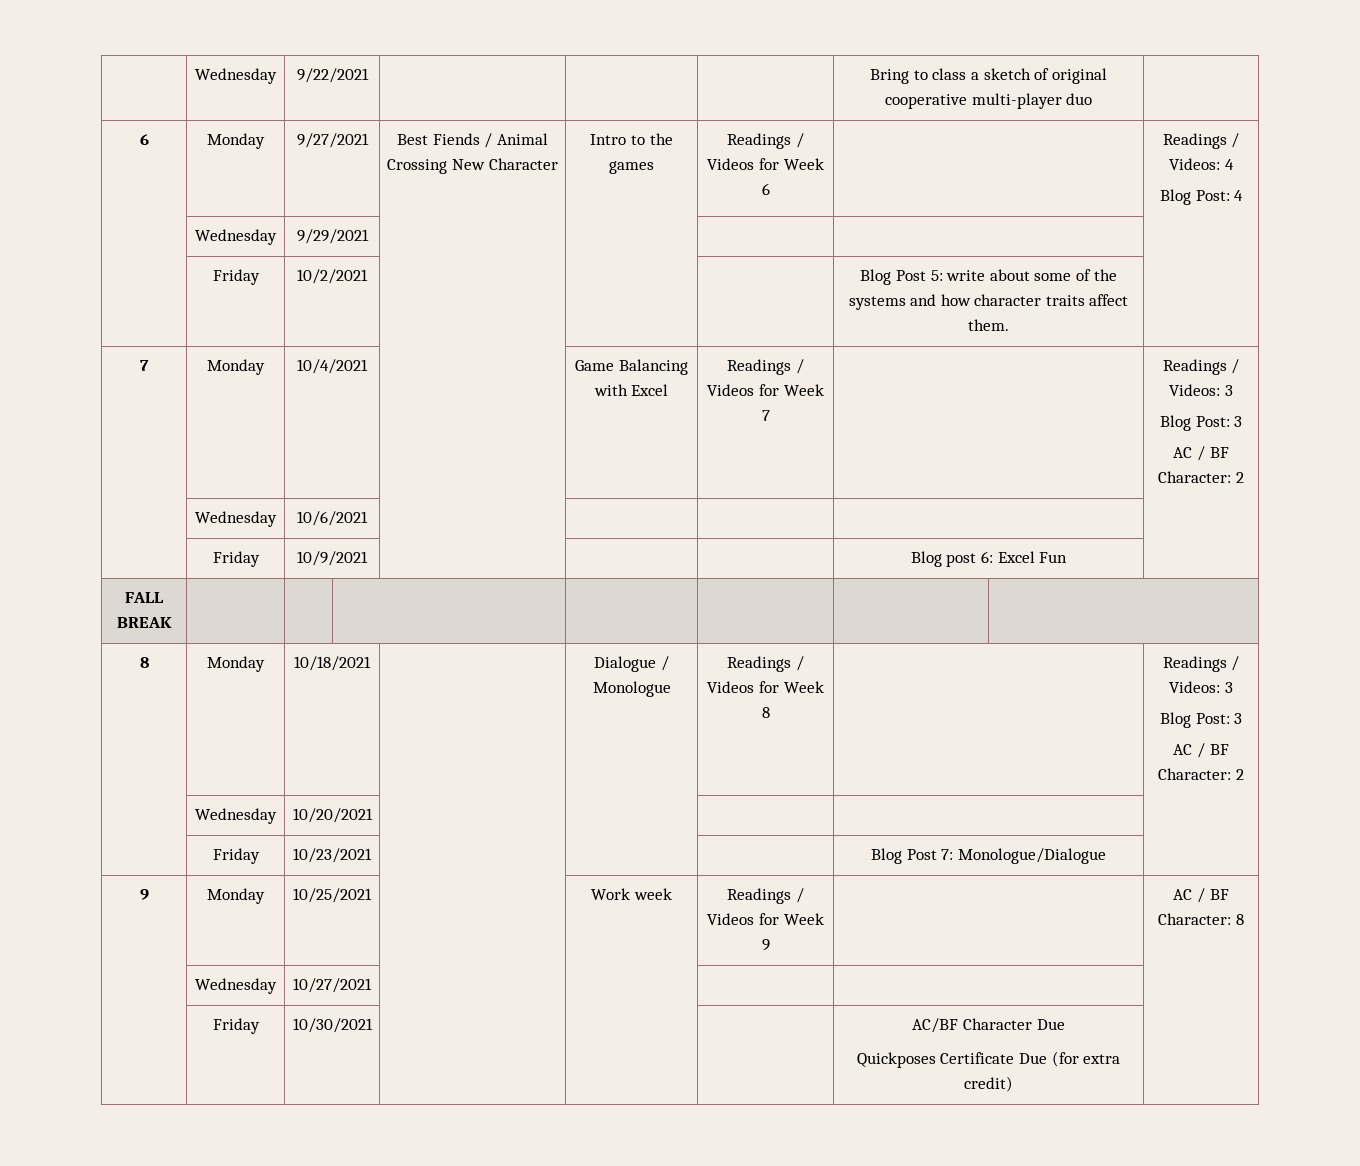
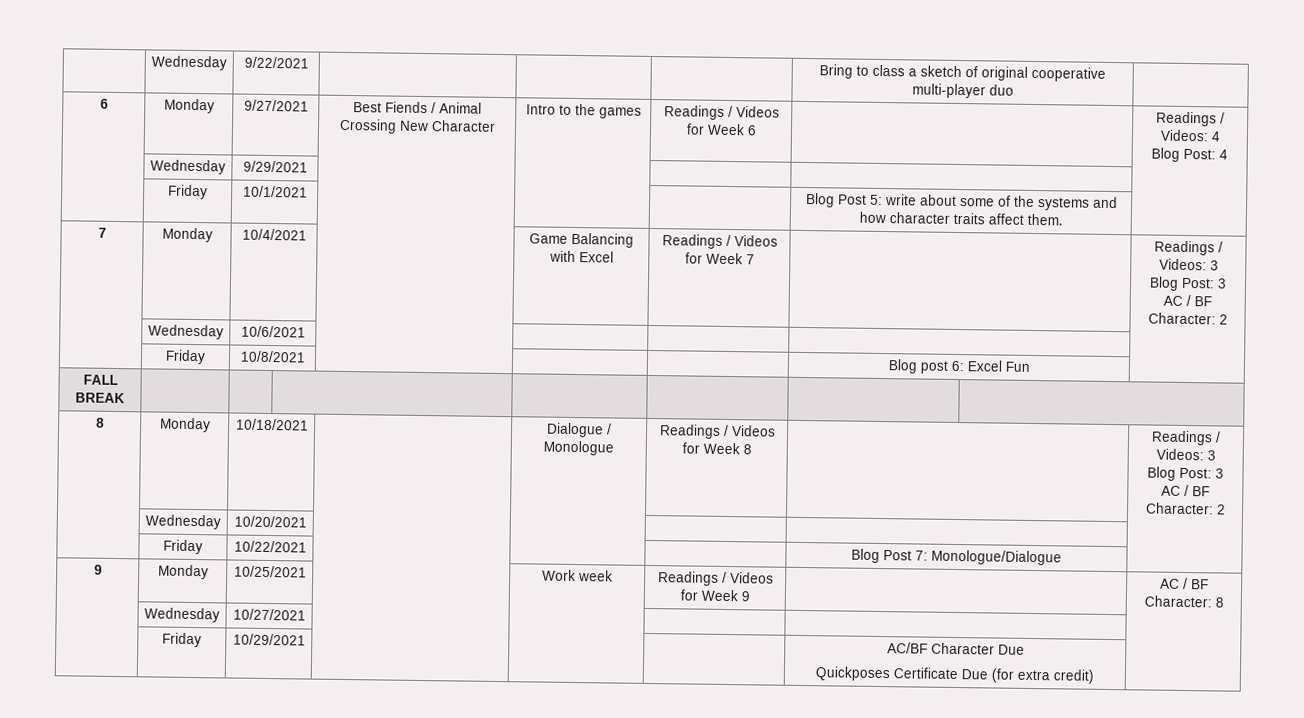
- | Friday | 10/2/2021 | | | | Blog Post 5: write about some of the systems and how character traits affect them. |
+ | Friday | 10/1/2021 | | | | Blog Post 5: write about some of the systems and how character traits affect them. |
- | Friday | 10/9/2021 | | | | Blog post 6: Excel Fun |
+ | Friday | 10/8/2021 | | | | Blog post 6: Excel Fun |
- | Friday | 10/23/2021 | | | | Blog Post 7: Monologue/Dialogue |
+ | Friday | 10/22/2021 | | | | Blog Post 7: Monologue/Dialogue |
- | Friday | 10/30/2021 | | | | AC/BF Character Due
+ | Friday | 10/29/2021 | | | | AC/BF Character Due

